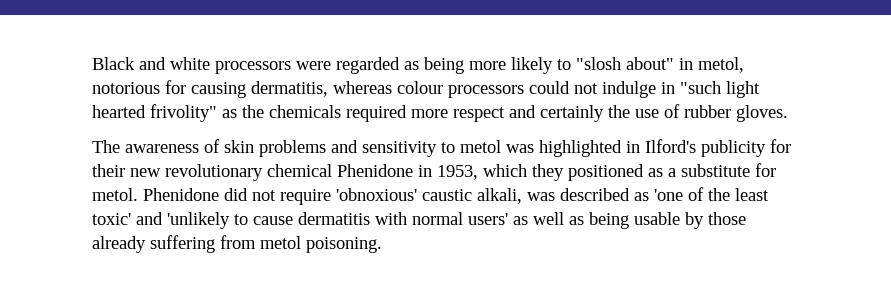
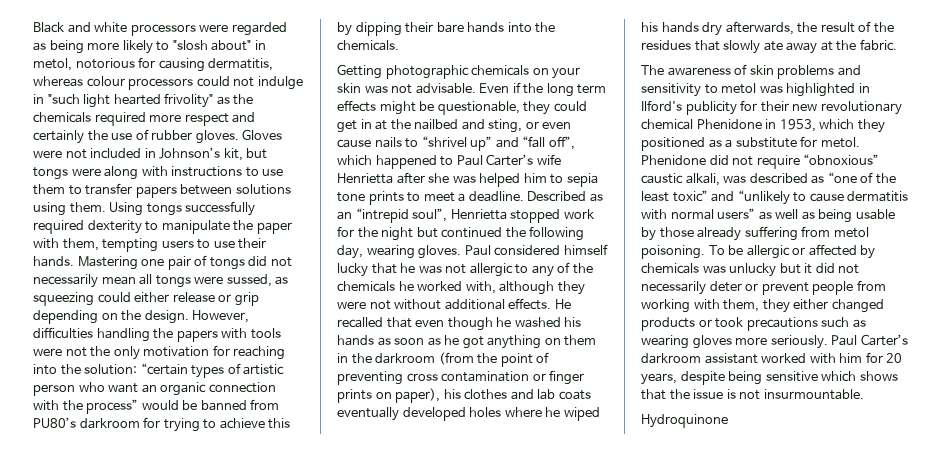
+ Gloves were not included in Johnson’s kit, but tongs were along with instructions to use them to transfer papers between solutions using them. Using tongs successfully required dexterity to manipulate the paper with them, tempting users to use their hands. Mastering one pair of tongs did not necessarily mean all tongs were sussed, as squeezing could either release or grip depending on the design. However, difficulties handling the papers with tools were not the only motivation for reaching into the solution: “certain types of artistic person who want an organic connection with the process” would be banned from PU80’s darkroom for trying to achieve this by dipping their bare hands into the chemicals.
+ Getting photographic chemicals on your skin was not advisable. Even if the long term effects might be questionable, they could get in at the nailbed and sting, or even cause nails to “shrivel up” and “fall off”, which happened to Paul Carter’s wife Henrietta after she was helped him to sepia tone prints to meet a deadline. Described as an “intrepid soul”, Henrietta stopped work for the night but continued the following day, wearing gloves. Paul considered himself lucky that he was not allergic to any of the chemicals he worked with, although they were not without additional effects. He recalled that even though he washed his hands as soon as he got anything on them in the darkroom (from the point of preventing cross contamination or finger prints on paper), his clothes and lab coats eventually developed holes where he wiped his hands dry afterwards, the result of the residues that slowly ate away at the fabric.
- Phenidone did not require 'obnoxious' caustic alkali, was described as 'one of the least toxic' and 'unlikely to cause dermatitis with normal users' as well as being usable by those already suffering from metol poisoning.
+ Phenidone did not require “obnoxious” caustic alkali, was described as “one of the least toxic” and “unlikely to cause dermatitis with normal users” as well as being usable by those already suffering from metol poisoning.
+ To be allergic or affected by chemicals was unlucky but it did not necessarily deter or prevent people from working with them, they either changed products or took precautions such as wearing gloves more seriously. Paul Carter’s darkroom assistant worked with him for 20 years, despite being sensitive which shows that the issue is not insurmountable.
+ Hydroquinone

